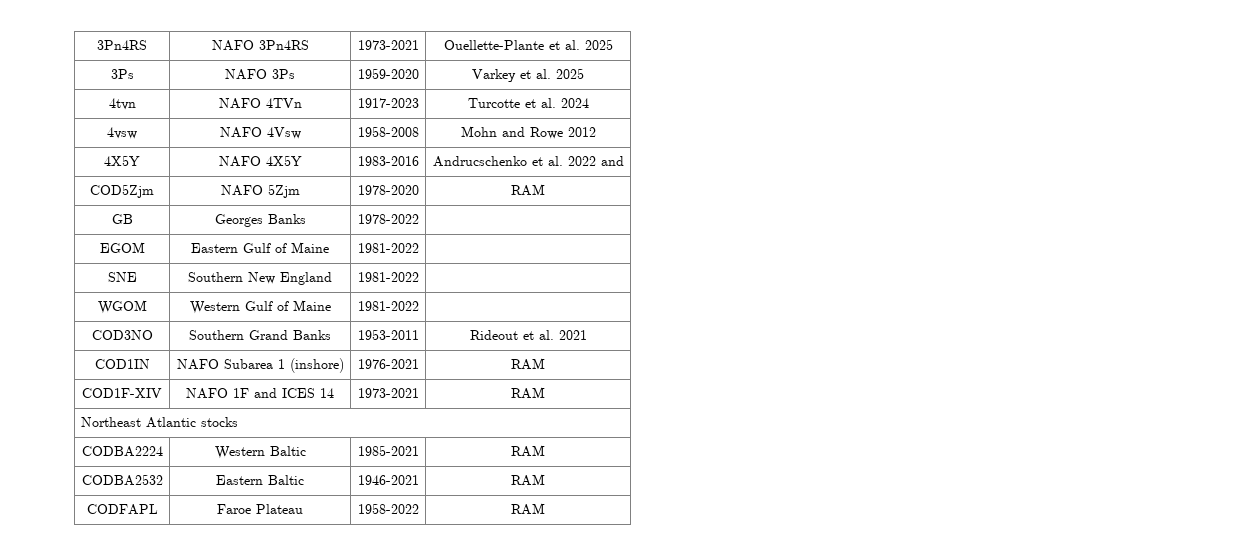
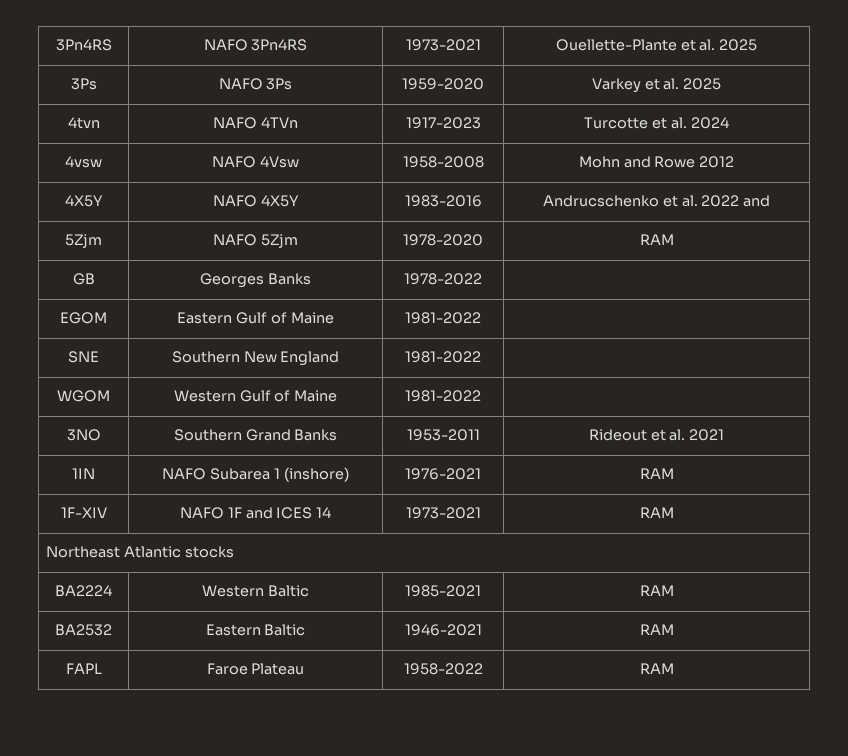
- COD5Zjm | NAFO 5Zjm | 1978-2020 | RAM
+ 5Zjm | NAFO 5Zjm | 1978-2020 | RAM
- COD3NO | Southern Grand Banks | 1953-2011 | Rideout et al. 2021
+ 3NO | Southern Grand Banks | 1953-2011 | Rideout et al. 2021
- COD1IN | NAFO Subarea 1 (inshore) | 1976-2021 | RAM
+ 1IN | NAFO Subarea 1 (inshore) | 1976-2021 | RAM
- COD1F-XIV | NAFO 1F and ICES 14 | 1973-2021 | RAM
+ 1F-XIV | NAFO 1F and ICES 14 | 1973-2021 | RAM
- CODBA2224 | Western Baltic | 1985-2021 | RAM
+ BA2224 | Western Baltic | 1985-2021 | RAM
- CODBA2532 | Eastern Baltic | 1946-2021 | RAM
+ BA2532 | Eastern Baltic | 1946-2021 | RAM
- CODFAPL | Faroe Plateau | 1958-2022 | RAM
+ FAPL | Faroe Plateau | 1958-2022 | RAM

